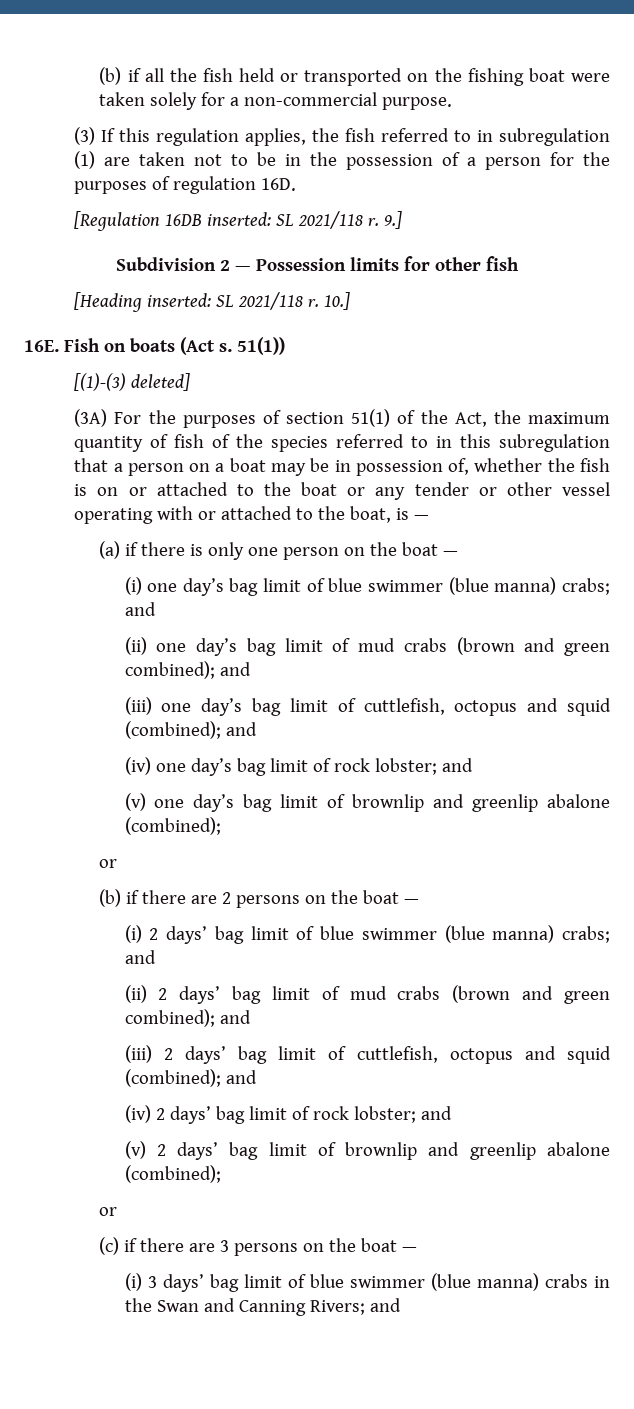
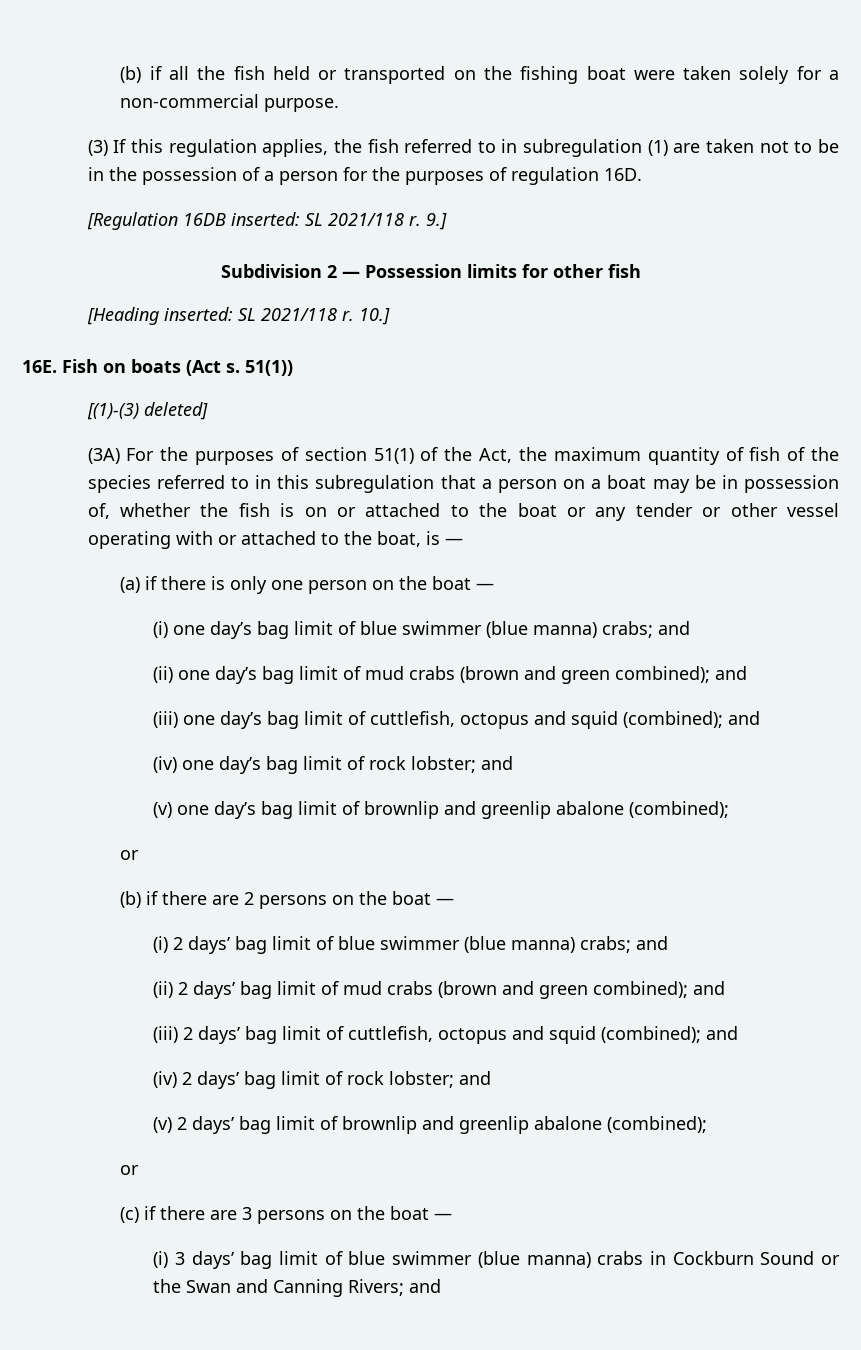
- (i) 3 days’ bag limit of blue swimmer (blue manna) crabs in the Swan and Canning Rivers; and
+ (i) 3 days’ bag limit of blue swimmer (blue manna) crabs in Cockburn Sound or the Swan and Canning Rivers; and

